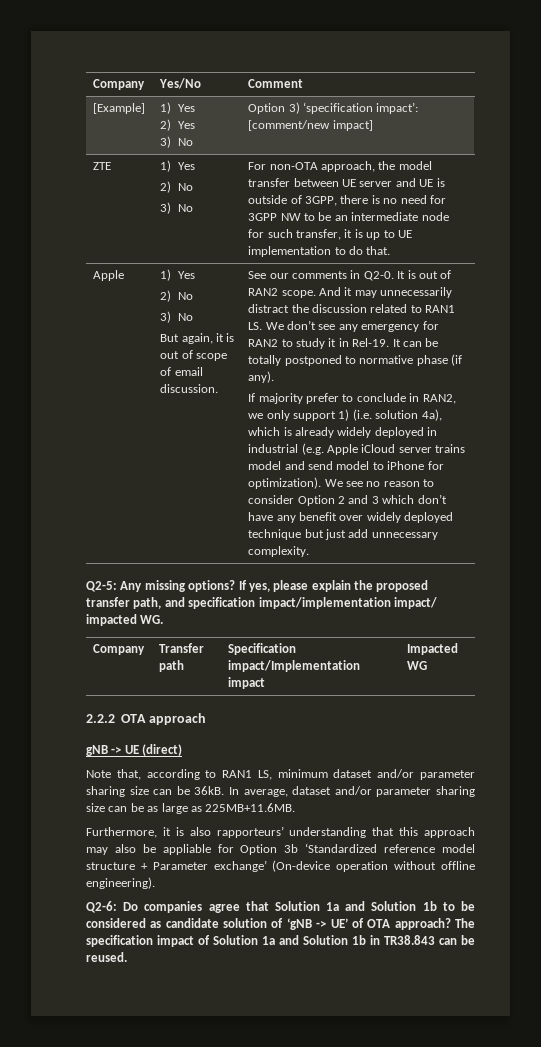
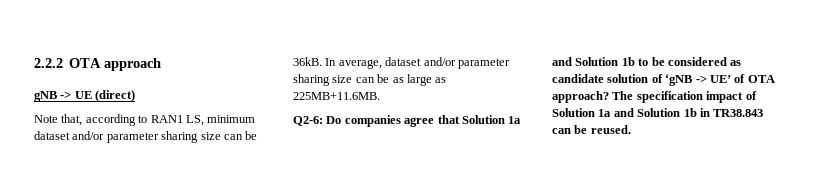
- Company | Yes/No | Comment
- [Example] | 1) Yes
- 2) Yes
- 3) No | Option 3) ‘specification impact’: [comment/new impact]
- ZTE | 1) Yes
- 2) No
- 3) No | For non-OTA approach, the model transfer between UE server and UE is outside of 3GPP, there is no need for 3GPP NW to be an intermediate node for such transfer, it is up to UE implementation to do that.
- Apple | 1) Yes
- 2) No
- 3) No
- But again, it is out of scope of email discussion. | See our comments in Q2-0. It is out of RAN2 scope. And it may unnecessarily distract the discussion related to RAN1 LS. We don’t see any emergency for RAN2 to study it in Rel-19. It can be totally postponed to normative phase (if any).
- If majority prefer to conclude in RAN2, we only support 1) (i.e. solution 4a), which is already widely deployed in industrial (e.g. Apple iCloud server trains model and send model to iPhone for optimization). We see no reason to consider Option 2 and 3 which don’t have any benefit over widely deployed technique but just add unnecessary complexity.
- Q2-5: Any missing options? If yes, please explain the proposed transfer path, and specification impact/implementation impact/ impacted WG.
- Company | Transfer path | Specification impact/Implementation impact | Impacted WG
- Furthermore, it is also rapporteurs’ understanding that this approach may also be appliable for Option 3b ‘Standardized reference model structure + Parameter exchange’ (On-device operation without offline engineering).

